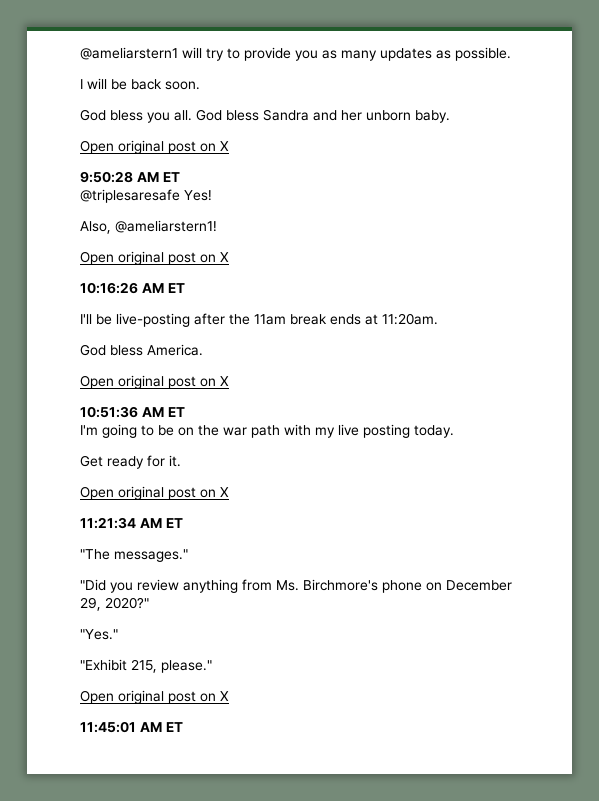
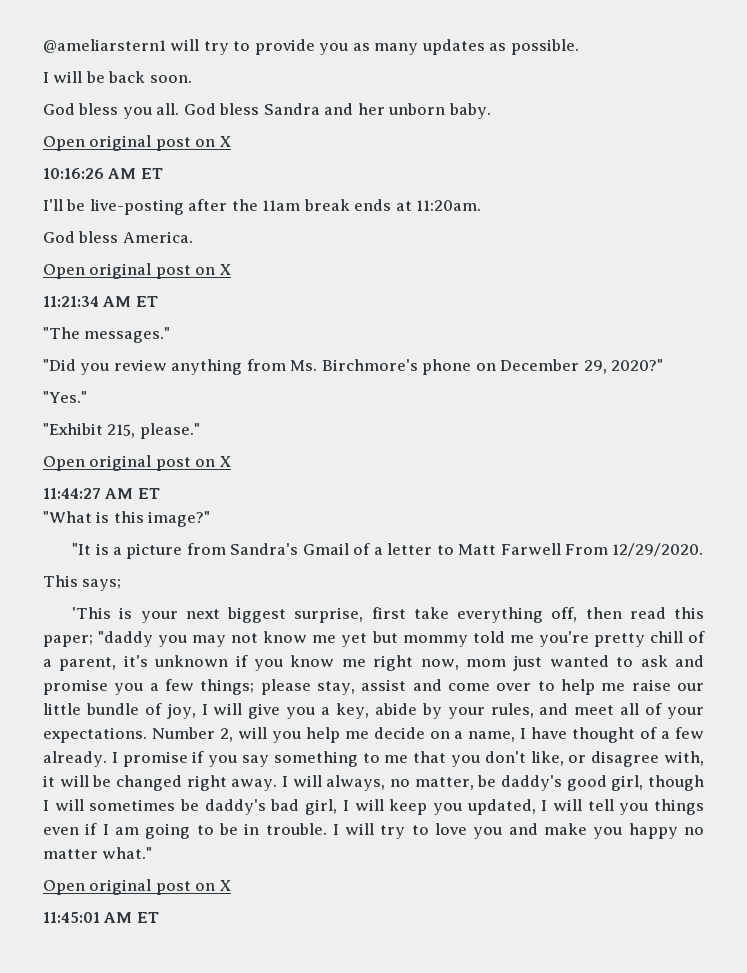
- 9:50:28 AM ET
- @triplesaresafe Yes!
- Also, @ameliarstern1!
- Open original post on X
- 10:51:36 AM ET
- I'm going to be on the war path with my live posting today.
- Get ready for it.
- Open original post on X
+ 11:44:27 AM ET
+ "What is this image?"
+ "It is a picture from Sandra's Gmail of a letter to Matt Farwell From 12/29/2020.
+ This says;
+ 'This is your next biggest surprise, first take everything off, then read this paper; "daddy you may not know me yet but mommy told me you're pretty chill of a parent, it's unknown if you know me right now, mom just wanted to ask and promise you a few things; please stay, assist and come over to help me raise our little bundle of joy, I will give you a key, abide by your rules, and meet all of your expectations. Number 2, will you help me decide on a name, I have thought of a few already. I promise if you say something to me that you don't like, or disagree with, it will be changed right away. I will always, no matter, be daddy's good girl, though I will sometimes be daddy's bad girl, I will keep you updated, I will tell you things even if I am going to be in trouble. I will try to love you and make you happy no matter what."
+ Open original post on X

